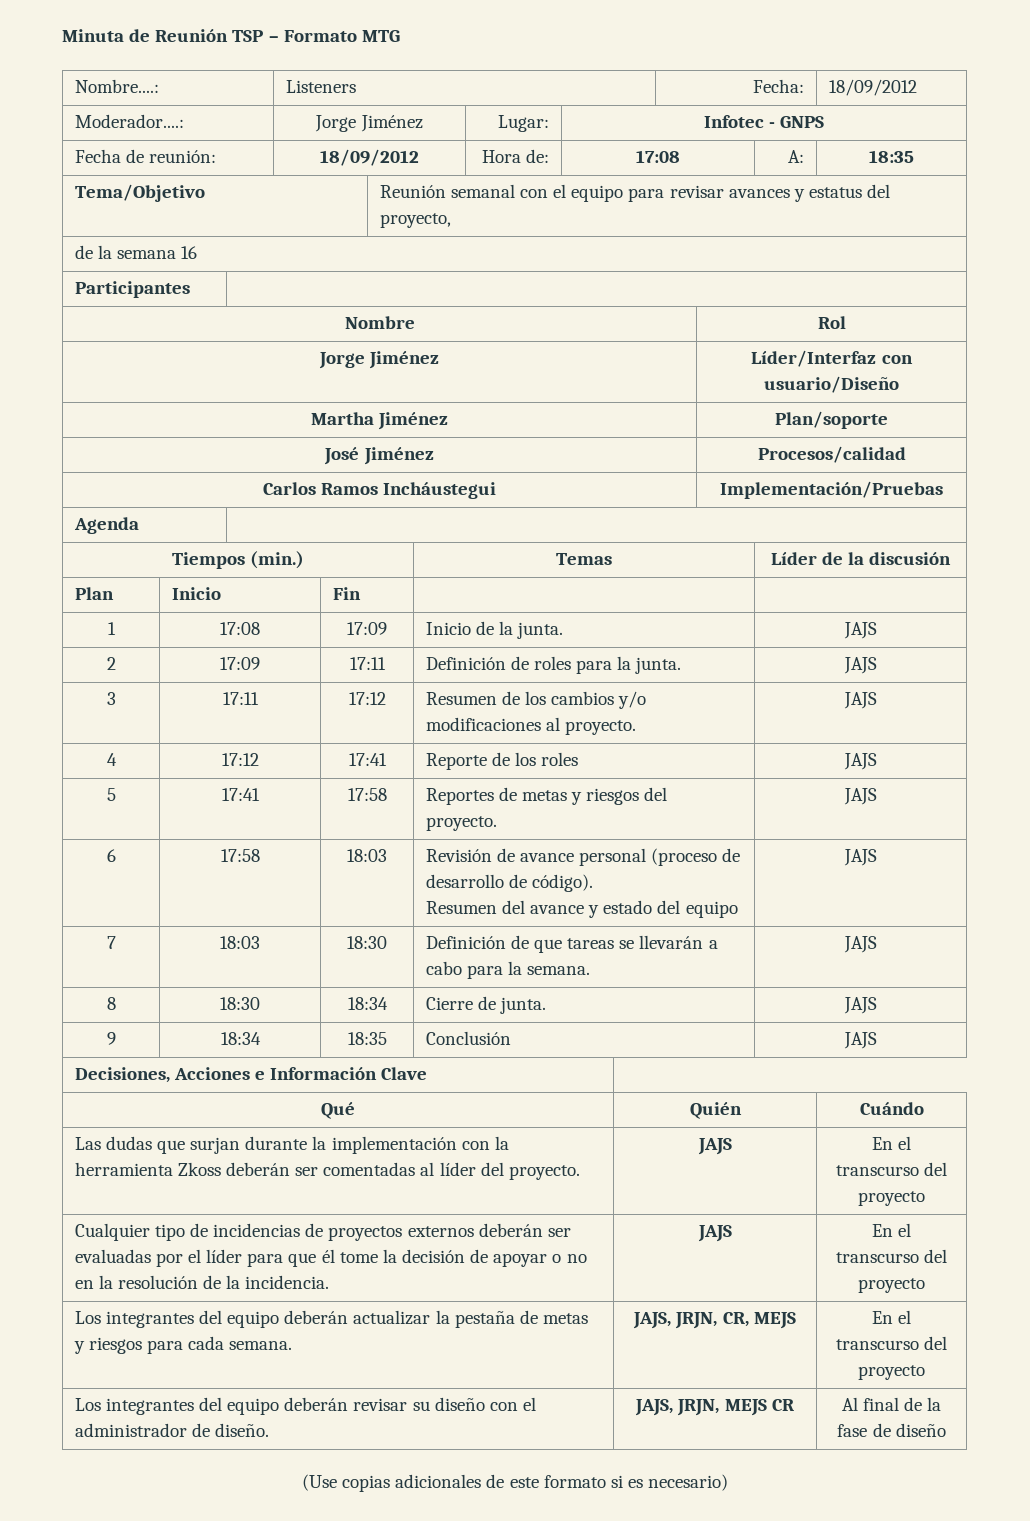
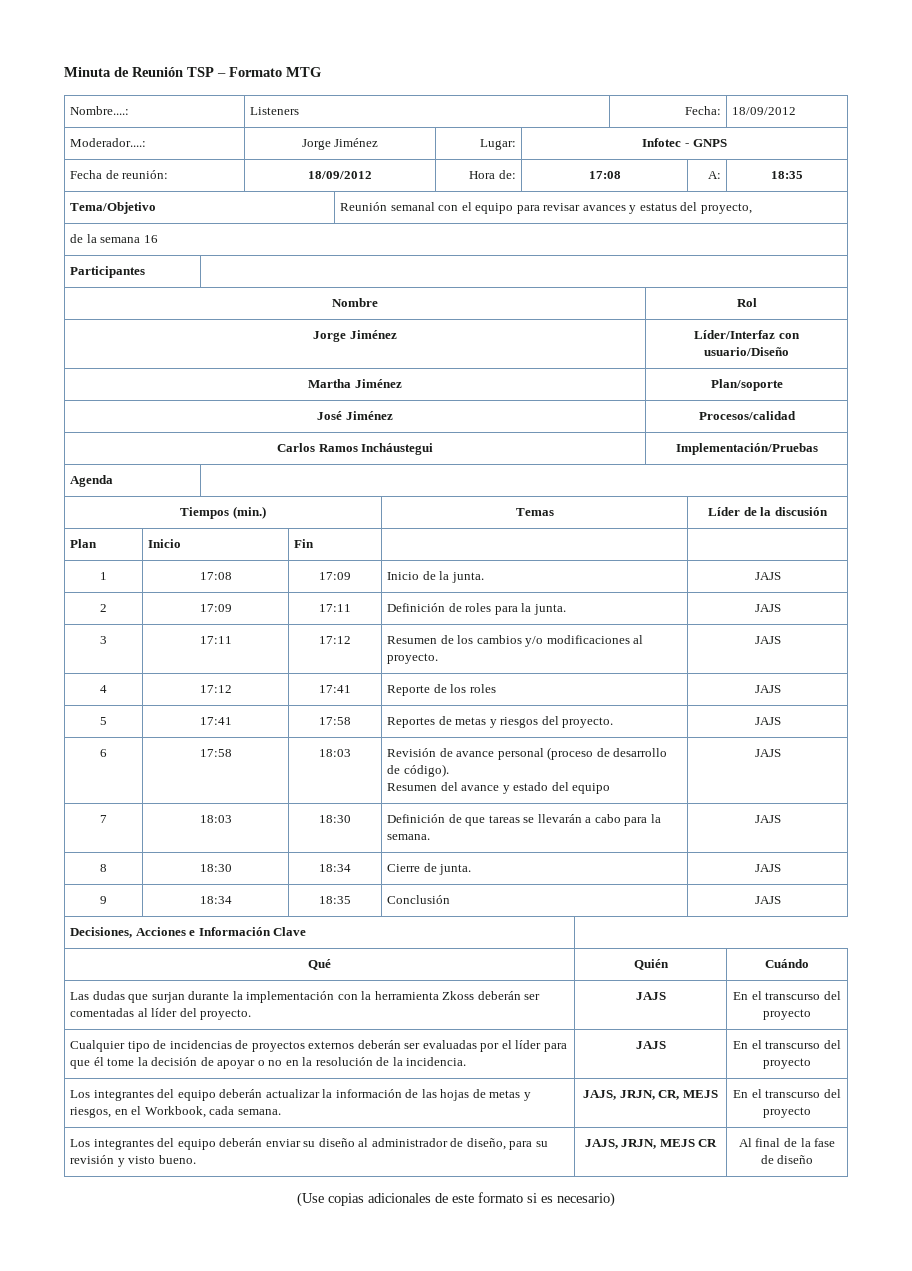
- Los integrantes del equipo deberán actualizar la pestaña de metas y riesgos para cada semana. | JAJS, JRJN, CR, MEJS | En el transcurso del proyecto
+ Los integrantes del equipo deberán actualizar la información de las hojas de metas y riesgos, en el Workbook, cada semana. | JAJS, JRJN, CR, MEJS | En el transcurso del proyecto
- Los integrantes del equipo deberán revisar su diseño con el administrador de diseño. | JAJS, JRJN, MEJS CR | Al final de la fase de diseño
+ Los integrantes del equipo deberán enviar su diseño al administrador de diseño, para su revisión y visto bueno. | JAJS, JRJN, MEJS CR | Al final de la fase de diseño

